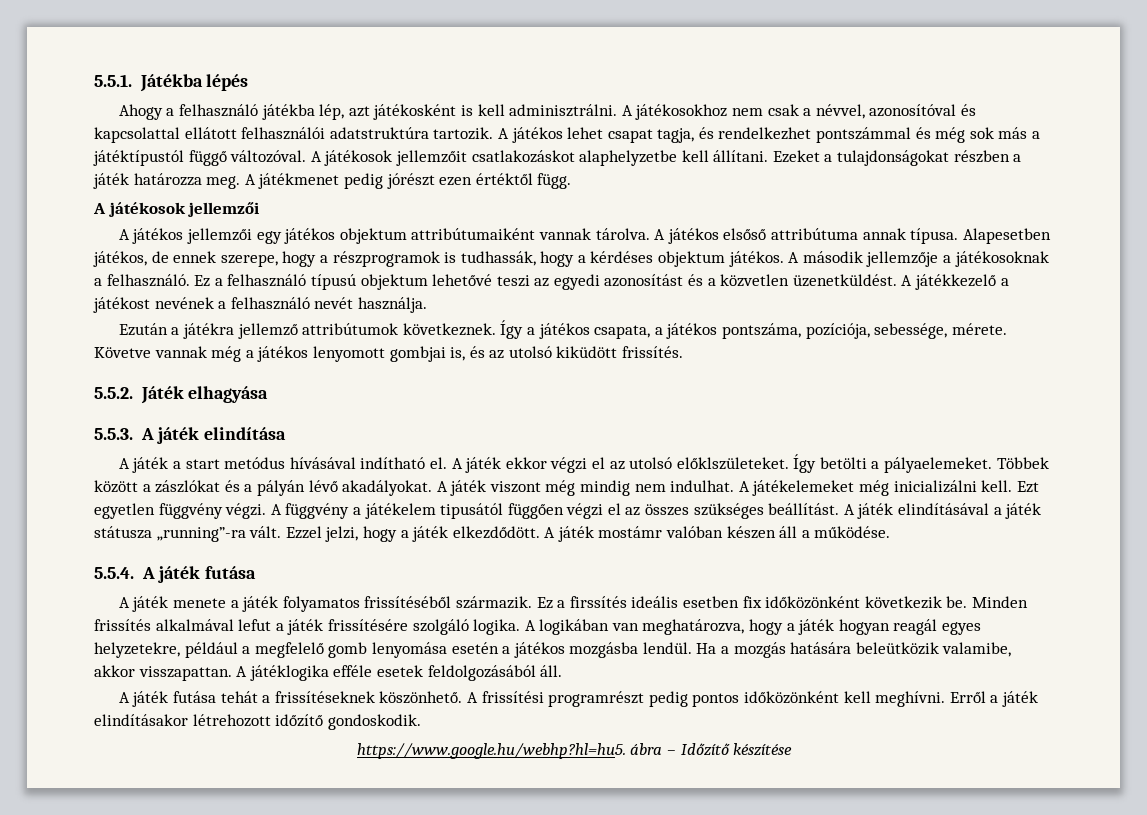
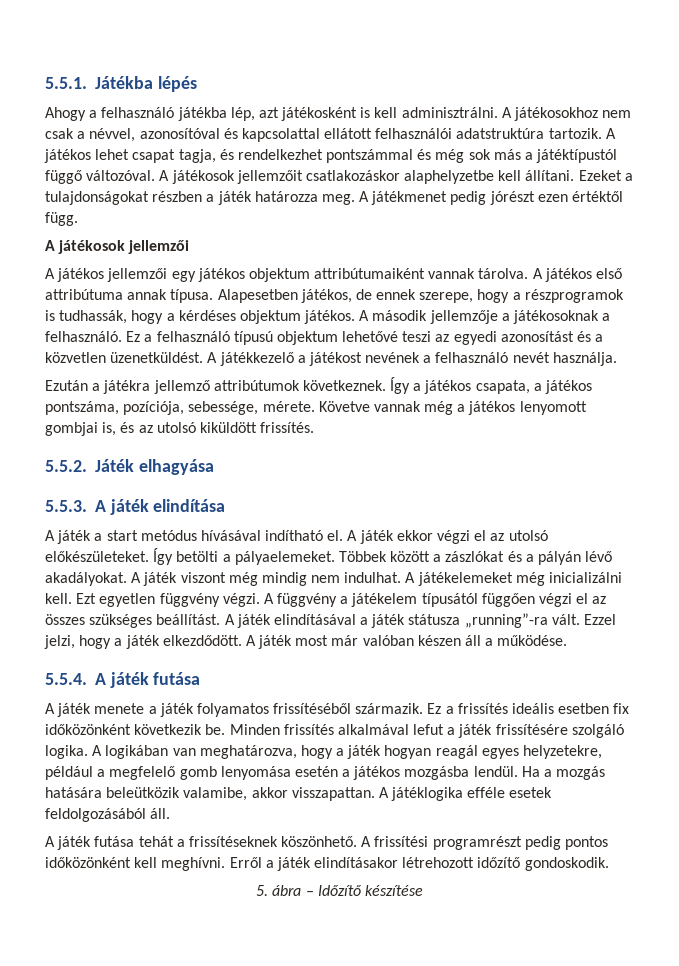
- A játékosok jellemzőit csatlakozáskot alaphelyzetbe kell állítani.
+ A játékosok jellemzőit csatlakozáskor alaphelyzetbe kell állítani.
- A játékos elsőső attribútuma annak típusa.
+ A játékos első attribútuma annak típusa.
- Követve vannak még a játékos lenyomott gombjai is, és az utolsó kiküdött frissítés.
+ Követve vannak még a játékos lenyomott gombjai is, és az utolsó kiküldött frissítés.
- A játék ekkor végzi el az utolsó előklszületeket.
+ A játék ekkor végzi el az utolsó előkészületeket.
- A függvény a játékelem tipusától függően végzi el az összes szükséges beállítást.
+ A függvény a játékelem típusától függően végzi el az összes szükséges beállítást.
- A játék mostámr valóban készen áll a működése.
+ A játék most már valóban készen áll a működése.
- Ez a firssítés ideális esetben fix időközönként következik be.
+ Ez a frissítés ideális esetben fix időközönként következik be.
- https://www.google.hu/webhp?hl=hu5. ábra – Időzítő készítése
+ 5. ábra – Időzítő készítése

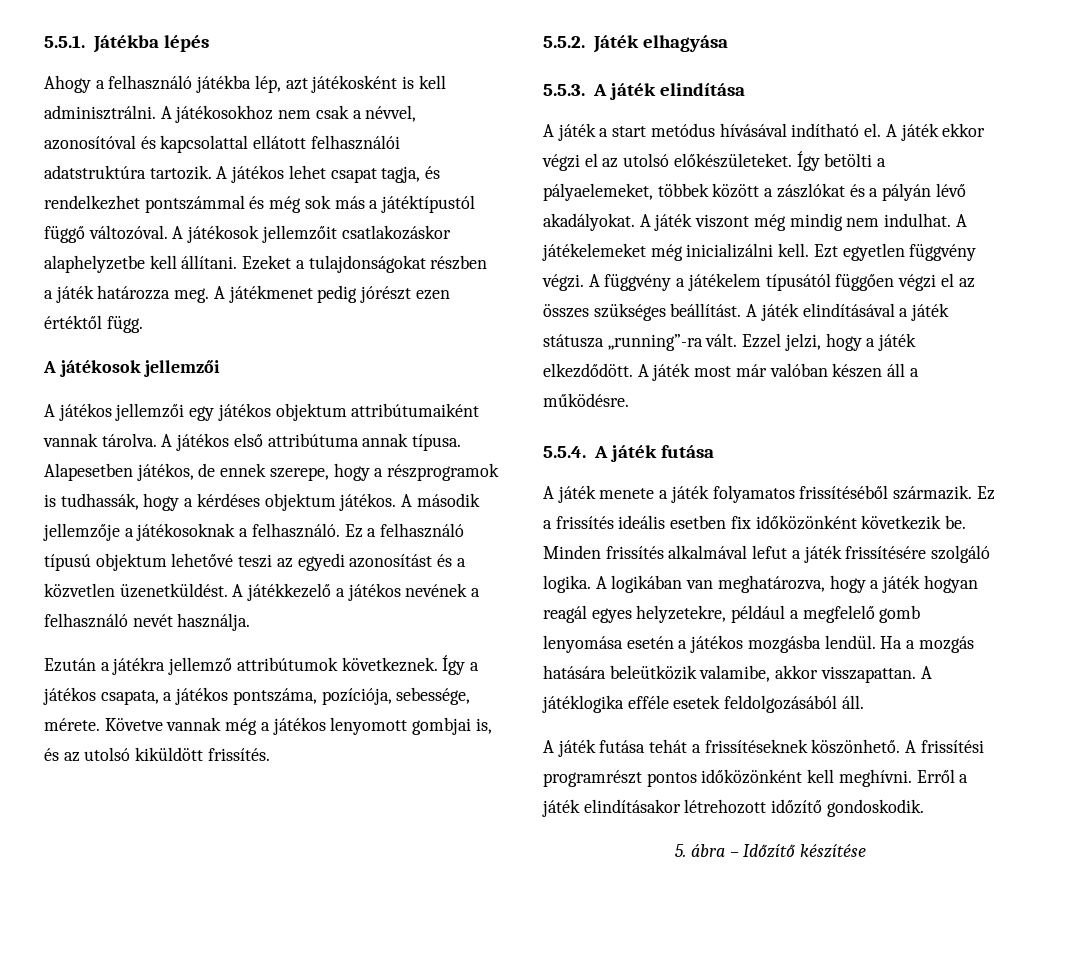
- A játékkezelő a játékost nevének a felhasználó nevét használja.
+ A játékkezelő a játékos nevének a felhasználó nevét használja.
- Így betölti a pályaelemeket. Többek között a zászlókat és a pályán lévő akadályokat.
+ Így betölti a pályaelemeket, többek között a zászlókat és a pályán lévő akadályokat.
- A játék most már valóban készen áll a működése.
+ A játék most már valóban készen áll a működésre.
- A frissítési programrészt pedig pontos időközönként kell meghívni.
+ A frissítési programrészt pontos időközönként kell meghívni.

